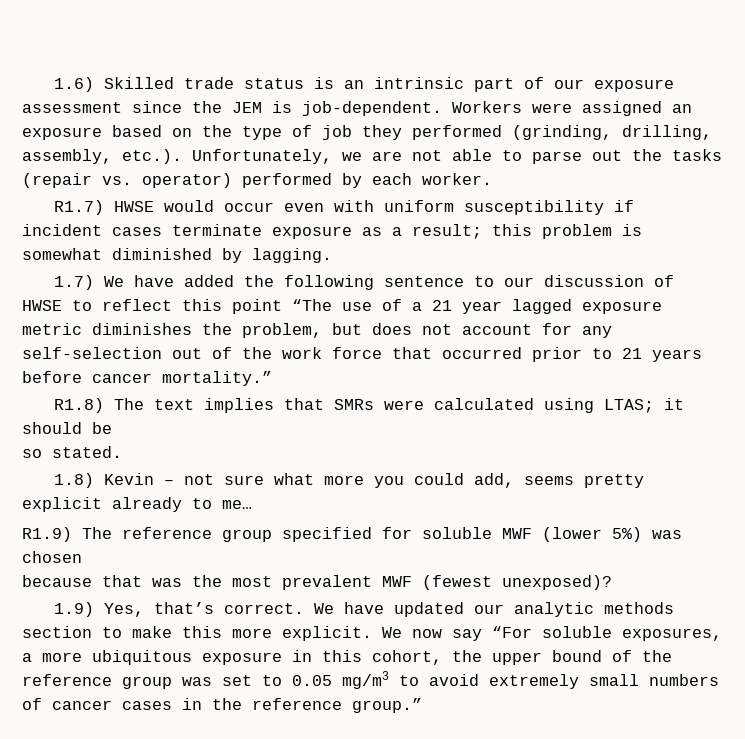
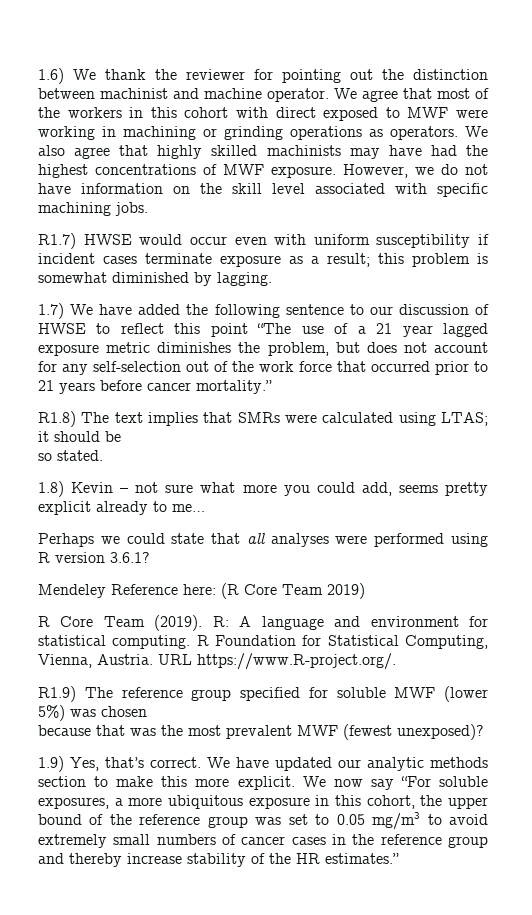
- 1.6) Skilled trade status is an intrinsic part of our exposure assessment since the JEM is job-dependent. Workers were assigned an exposure based on the type of job they performed (grinding, drilling, assembly, etc.). Unfortunately, we are not able to parse out the tasks (repair vs. operator) performed by each worker.
+ 1.6) We thank the reviewer for pointing out the distinction between machinist and machine operator. We agree that most of the workers in this cohort with direct exposed to MWF were working in machining or grinding operations as operators. We also agree that highly skilled machinists may have had the highest concentrations of MWF exposure. However, we do not have information on the skill level associated with specific machining jobs.
+ Perhaps we could state that all analyses were performed using R version 3.6.1?
+ Mendeley Reference here: (R Core Team 2019)
+ R Core Team (2019). R: A language and environment for statistical computing. R Foundation for Statistical Computing, Vienna, Austria. URL https://www.R-project.org/.
- We now say “For soluble exposures, a more ubiquitous exposure in this cohort, the upper bound of the reference group was set to 0.05 mg/m3 to avoid extremely small numbers of cancer cases in the reference group.”
+ We now say “For soluble exposures, a more ubiquitous exposure in this cohort, the upper bound of the reference group was set to 0.05 mg/m3 to avoid extremely small numbers of cancer cases in the reference group and thereby increase stability of the HR estimates.”

